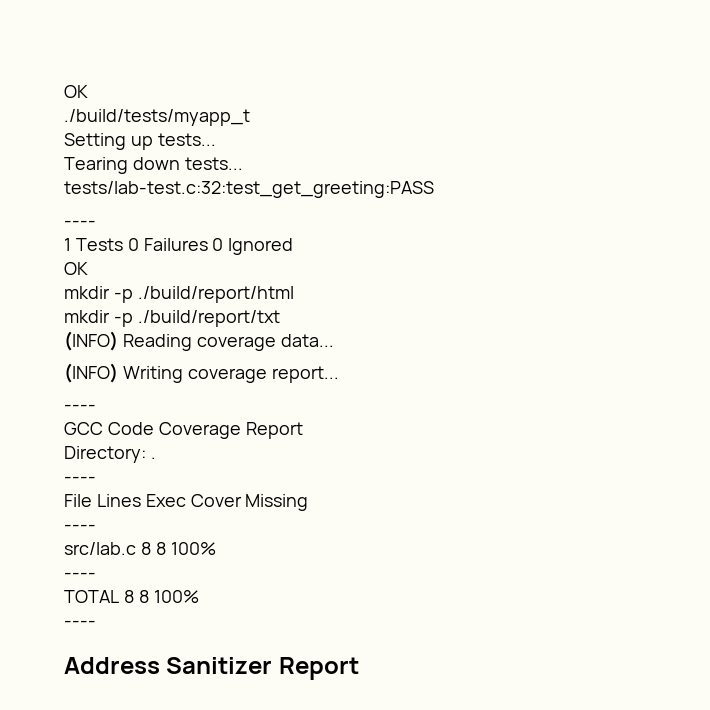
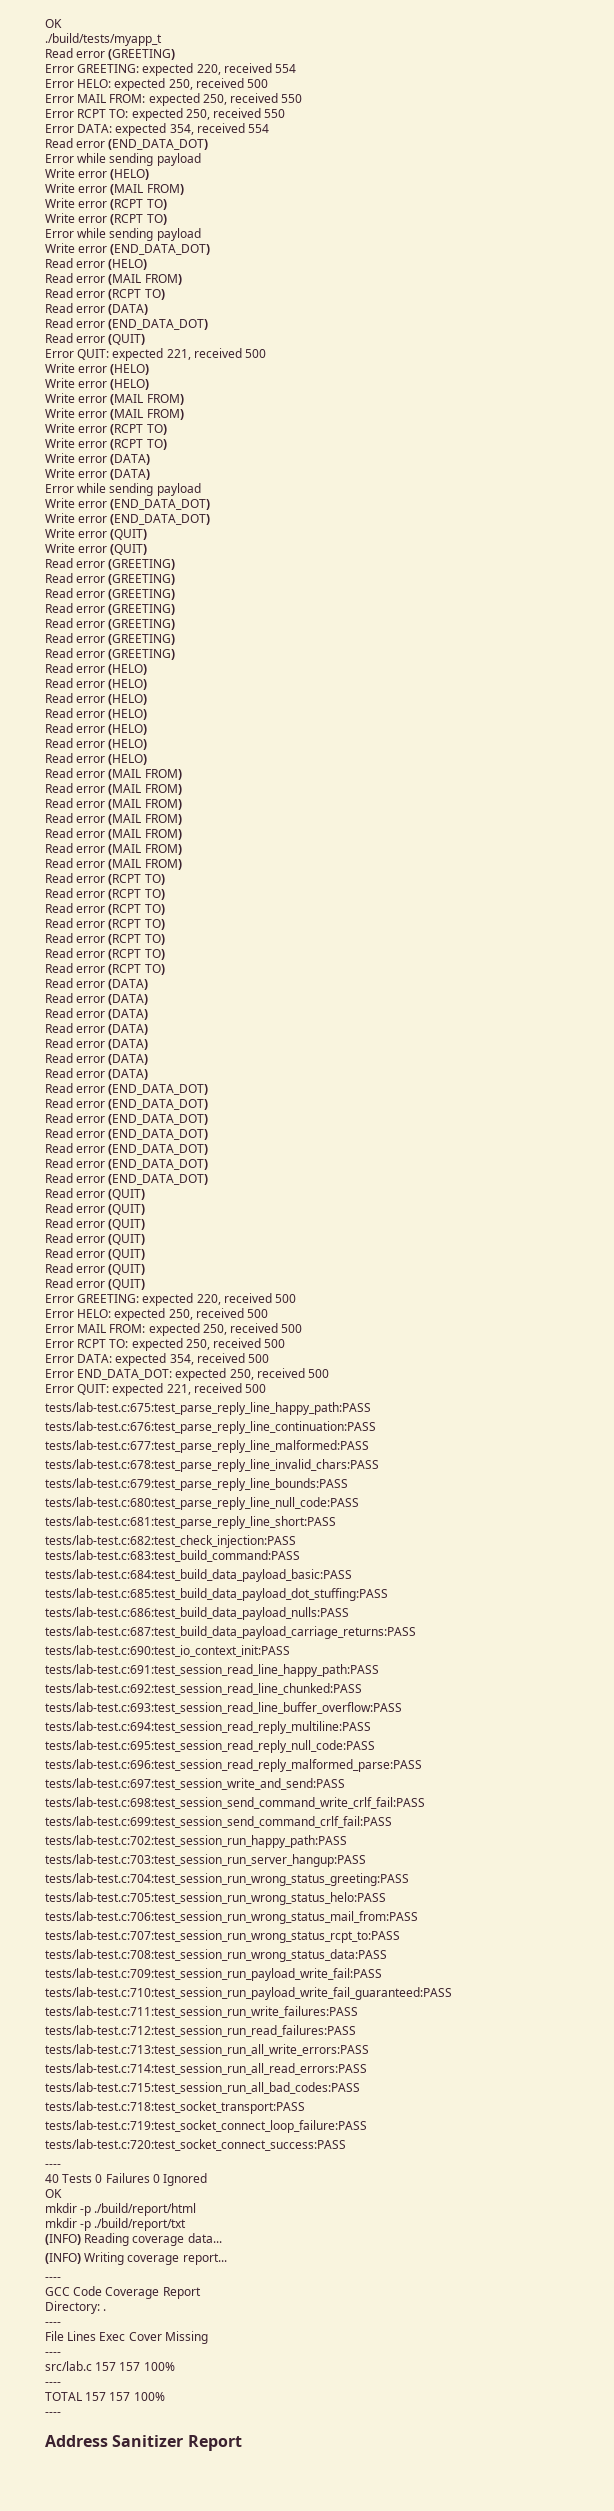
  ./build/tests/myapp_t
- Setting up tests...
- Tearing down tests...
- tests/lab-test.c:32:test_get_greeting:PASS
+ Read error (GREETING)
+ Error GREETING: expected 220, received 554
+ Error HELO: expected 250, received 500
+ Error MAIL FROM: expected 250, received 550
+ Error RCPT TO: expected 250, received 550
+ Error DATA: expected 354, received 554
+ Read error (END_DATA_DOT)
+ Error while sending payload
+ Write error (HELO)
+ Write error (MAIL FROM)
+ Write error (RCPT TO)
+ Write error (RCPT TO)
+ Error while sending payload
+ Write error (END_DATA_DOT)
+ Read error (HELO)
+ Read error (MAIL FROM)
+ Read error (RCPT TO)
+ Read error (DATA)
+ Read error (END_DATA_DOT)
+ Read error (QUIT)
+ Error QUIT: expected 221, received 500
+ Write error (HELO)
+ Write error (HELO)
+ Write error (MAIL FROM)
+ Write error (MAIL FROM)
+ Write error (RCPT TO)
+ Write error (RCPT TO)
+ Write error (DATA)
+ Write error (DATA)
+ Error while sending payload
+ Write error (END_DATA_DOT)
+ Write error (END_DATA_DOT)
+ Write error (QUIT)
+ Write error (QUIT)
+ Read error (GREETING)
+ Read error (GREETING)
+ Read error (GREETING)
+ Read error (GREETING)
+ Read error (GREETING)
+ Read error (GREETING)
+ Read error (GREETING)
+ Read error (HELO)
+ Read error (HELO)
+ Read error (HELO)
+ Read error (HELO)
+ Read error (HELO)
+ Read error (HELO)
+ Read error (HELO)
+ Read error (MAIL FROM)
+ Read error (MAIL FROM)
+ Read error (MAIL FROM)
+ Read error (MAIL FROM)
+ Read error (MAIL FROM)
+ Read error (MAIL FROM)
+ Read error (MAIL FROM)
+ Read error (RCPT TO)
+ Read error (RCPT TO)
+ Read error (RCPT TO)
+ Read error (RCPT TO)
+ Read error (RCPT TO)
+ Read error (RCPT TO)
+ Read error (RCPT TO)
+ Read error (DATA)
+ Read error (DATA)
+ Read error (DATA)
+ Read error (DATA)
+ Read error (DATA)
+ Read error (DATA)
+ Read error (DATA)
+ Read error (END_DATA_DOT)
+ Read error (END_DATA_DOT)
+ Read error (END_DATA_DOT)
+ Read error (END_DATA_DOT)
+ Read error (END_DATA_DOT)
+ Read error (END_DATA_DOT)
+ Read error (END_DATA_DOT)
+ Read error (QUIT)
+ Read error (QUIT)
+ Read error (QUIT)
+ Read error (QUIT)
+ Read error (QUIT)
+ Read error (QUIT)
+ Read error (QUIT)
+ Error GREETING: expected 220, received 500
+ Error HELO: expected 250, received 500
+ Error MAIL FROM: expected 250, received 500
+ Error RCPT TO: expected 250, received 500
+ Error DATA: expected 354, received 500
+ Error END_DATA_DOT: expected 250, received 500
+ Error QUIT: expected 221, received 500
+ tests/lab-test.c:675:test_parse_reply_line_happy_path:PASS
+ tests/lab-test.c:676:test_parse_reply_line_continuation:PASS
+ tests/lab-test.c:677:test_parse_reply_line_malformed:PASS
+ tests/lab-test.c:678:test_parse_reply_line_invalid_chars:PASS
+ tests/lab-test.c:679:test_parse_reply_line_bounds:PASS
+ tests/lab-test.c:680:test_parse_reply_line_null_code:PASS
+ tests/lab-test.c:681:test_parse_reply_line_short:PASS
+ tests/lab-test.c:682:test_check_injection:PASS
+ tests/lab-test.c:683:test_build_command:PASS
+ tests/lab-test.c:684:test_build_data_payload_basic:PASS
+ tests/lab-test.c:685:test_build_data_payload_dot_stuffing:PASS
+ tests/lab-test.c:686:test_build_data_payload_nulls:PASS
+ tests/lab-test.c:687:test_build_data_payload_carriage_returns:PASS
+ tests/lab-test.c:690:test_io_context_init:PASS
+ tests/lab-test.c:691:test_session_read_line_happy_path:PASS
+ tests/lab-test.c:692:test_session_read_line_chunked:PASS
+ tests/lab-test.c:693:test_session_read_line_buffer_overflow:PASS
+ tests/lab-test.c:694:test_session_read_reply_multiline:PASS
+ tests/lab-test.c:695:test_session_read_reply_null_code:PASS
+ tests/lab-test.c:696:test_session_read_reply_malformed_parse:PASS
+ tests/lab-test.c:697:test_session_write_and_send:PASS
+ tests/lab-test.c:698:test_session_send_command_write_crlf_fail:PASS
+ tests/lab-test.c:699:test_session_send_command_crlf_fail:PASS
+ tests/lab-test.c:702:test_session_run_happy_path:PASS
+ tests/lab-test.c:703:test_session_run_server_hangup:PASS
+ tests/lab-test.c:704:test_session_run_wrong_status_greeting:PASS
+ tests/lab-test.c:705:test_session_run_wrong_status_helo:PASS
+ tests/lab-test.c:706:test_session_run_wrong_status_mail_from:PASS
+ tests/lab-test.c:707:test_session_run_wrong_status_rcpt_to:PASS
+ tests/lab-test.c:708:test_session_run_wrong_status_data:PASS
+ tests/lab-test.c:709:test_session_run_payload_write_fail:PASS
+ tests/lab-test.c:710:test_session_run_payload_write_fail_guaranteed:PASS
+ tests/lab-test.c:711:test_session_run_write_failures:PASS
+ tests/lab-test.c:712:test_session_run_read_failures:PASS
+ tests/lab-test.c:713:test_session_run_all_write_errors:PASS
+ tests/lab-test.c:714:test_session_run_all_read_errors:PASS
+ tests/lab-test.c:715:test_session_run_all_bad_codes:PASS
+ tests/lab-test.c:718:test_socket_transport:PASS
+ tests/lab-test.c:719:test_socket_connect_loop_failure:PASS
+ tests/lab-test.c:720:test_socket_connect_success:PASS
  ----
- 1 Tests 0 Failures 0 Ignored
+ 40 Tests 0 Failures 0 Ignored
- src/lab.c 8 8 100%
+ src/lab.c 157 157 100%
- TOTAL 8 8 100%
+ TOTAL 157 157 100%

